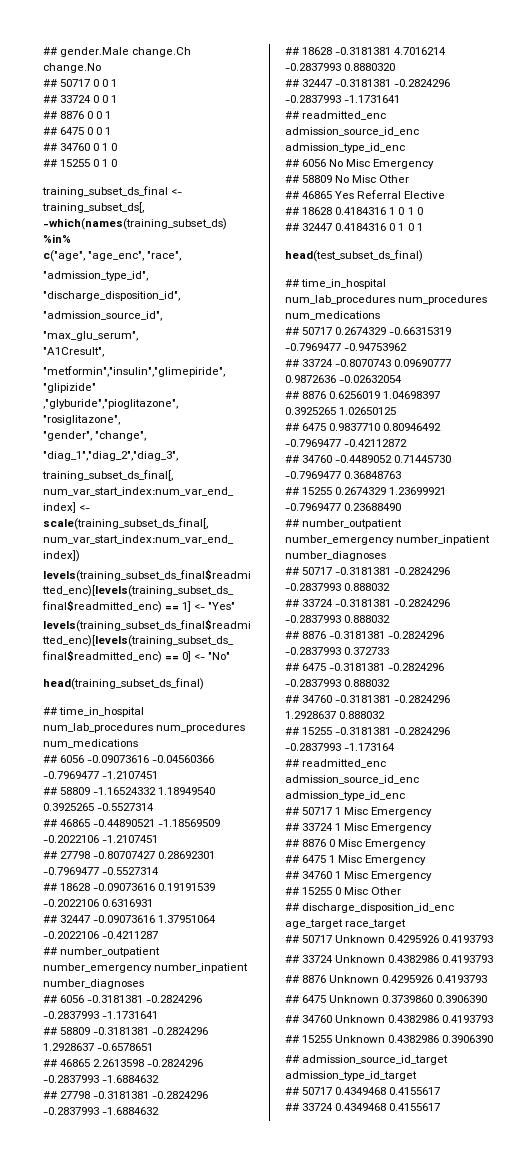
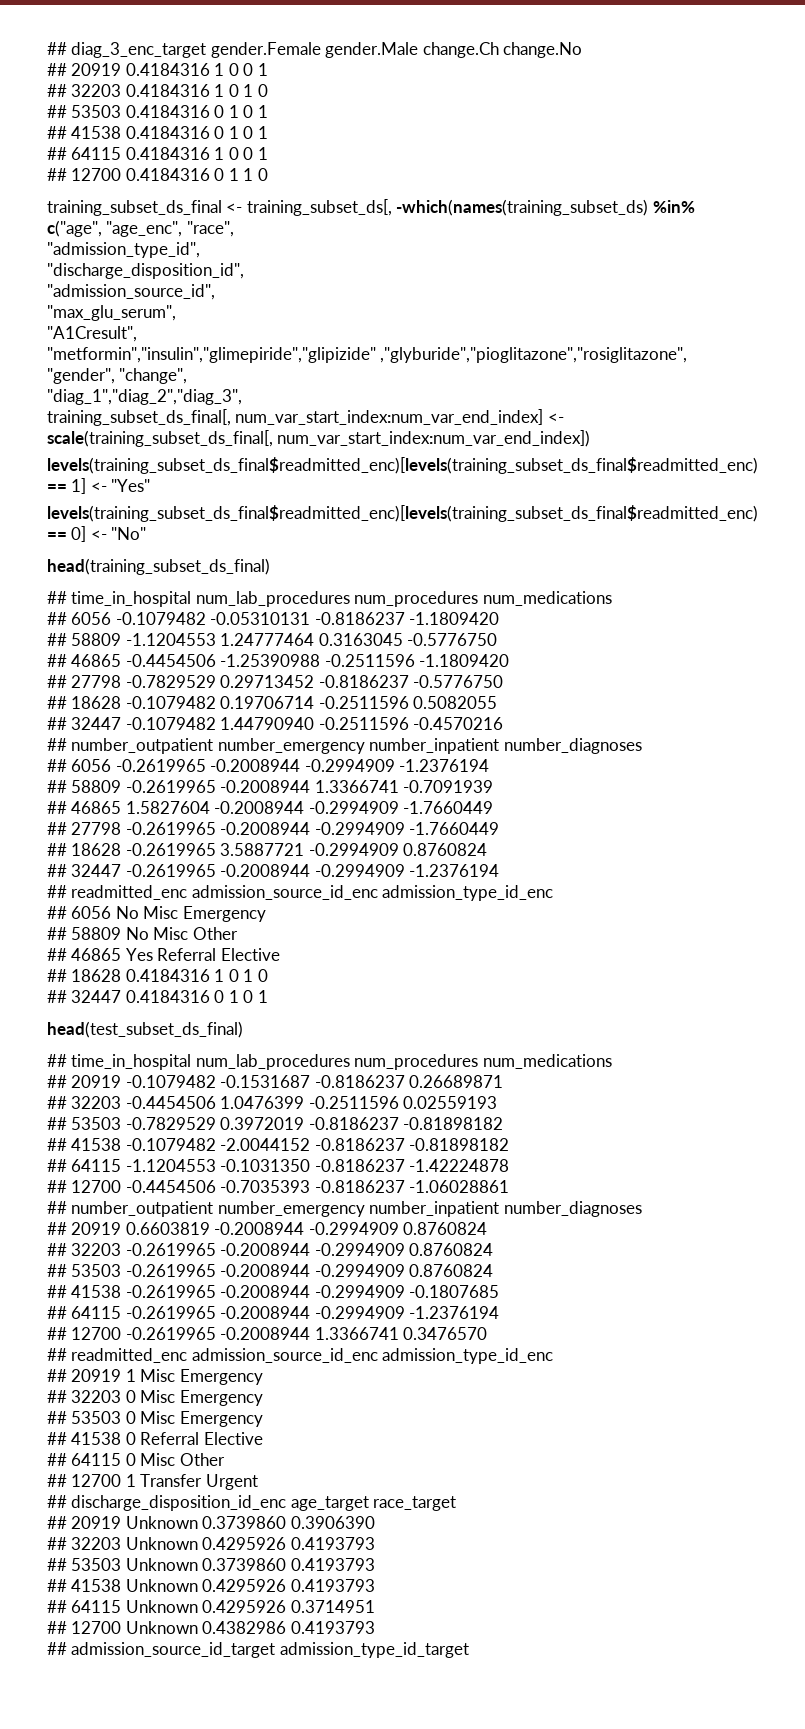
- ## gender.Male change.Ch change.No
+ ## diag_3_enc_target gender.Female gender.Male change.Ch change.No
- ## 50717 0 0 1
- ## 33724 0 0 1
- ## 8876 0 0 1
- ## 6475 0 0 1
- ## 34760 0 1 0
- ## 15255 0 1 0
+ ## 20919 0.4184316 1 0 0 1
+ ## 32203 0.4184316 1 0 1 0
+ ## 53503 0.4184316 0 1 0 1
+ ## 41538 0.4184316 0 1 0 1
+ ## 64115 0.4184316 1 0 0 1
+ ## 12700 0.4184316 0 1 1 0
- ## 6056 -0.09073616 -0.04560366 -0.7969477 -1.2107451
- ## 58809 -1.16524332 1.18949540 0.3925265 -0.5527314
- ## 46865 -0.44890521 -1.18569509 -0.2022106 -1.2107451
- ## 27798 -0.80707427 0.28692301 -0.7969477 -0.5527314
- ## 18628 -0.09073616 0.19191539 -0.2022106 0.6316931
- ## 32447 -0.09073616 1.37951064 -0.2022106 -0.4211287
+ ## 6056 -0.1079482 -0.05310131 -0.8186237 -1.1809420
+ ## 58809 -1.1204553 1.24777464 0.3163045 -0.5776750
+ ## 46865 -0.4454506 -1.25390988 -0.2511596 -1.1809420
+ ## 27798 -0.7829529 0.29713452 -0.8186237 -0.5776750
+ ## 18628 -0.1079482 0.19706714 -0.2511596 0.5082055
+ ## 32447 -0.1079482 1.44790940 -0.2511596 -0.4570216
- ## 6056 -0.3181381 -0.2824296 -0.2837993 -1.1731641
- ## 58809 -0.3181381 -0.2824296 1.2928637 -0.6578651
- ## 46865 2.2613598 -0.2824296 -0.2837993 -1.6884632
- ## 27798 -0.3181381 -0.2824296 -0.2837993 -1.6884632
- ## 18628 -0.3181381 4.7016214 -0.2837993 0.8880320
- ## 32447 -0.3181381 -0.2824296 -0.2837993 -1.1731641
+ ## 6056 -0.2619965 -0.2008944 -0.2994909 -1.2376194
+ ## 58809 -0.2619965 -0.2008944 1.3366741 -0.7091939
+ ## 46865 1.5827604 -0.2008944 -0.2994909 -1.7660449
+ ## 27798 -0.2619965 -0.2008944 -0.2994909 -1.7660449
+ ## 18628 -0.2619965 3.5887721 -0.2994909 0.8760824
+ ## 32447 -0.2619965 -0.2008944 -0.2994909 -1.2376194
- ## 50717 0.2674329 -0.66315319 -0.7969477 -0.94753962
- ## 33724 -0.8070743 0.09690777 0.9872636 -0.02632054
- ## 8876 0.6256019 1.04698397 0.3925265 1.02650125
- ## 6475 0.9837710 0.80946492 -0.7969477 -0.42112872
- ## 34760 -0.4489052 0.71445730 -0.7969477 0.36848763
- ## 15255 0.2674329 1.23699921 -0.7969477 0.23688490
+ ## 20919 -0.1079482 -0.1531687 -0.8186237 0.26689871
+ ## 32203 -0.4454506 1.0476399 -0.2511596 0.02559193
+ ## 53503 -0.7829529 0.3972019 -0.8186237 -0.81898182
+ ## 41538 -0.1079482 -2.0044152 -0.8186237 -0.81898182
+ ## 64115 -1.1204553 -0.1031350 -0.8186237 -1.42224878
+ ## 12700 -0.4454506 -0.7035393 -0.8186237 -1.06028861
  ## number_outpatient number_emergency number_inpatient number_diagnoses
- ## 50717 -0.3181381 -0.2824296 -0.2837993 0.888032
- ## 33724 -0.3181381 -0.2824296 -0.2837993 0.888032
- ## 8876 -0.3181381 -0.2824296 -0.2837993 0.372733
- ## 6475 -0.3181381 -0.2824296 -0.2837993 0.888032
- ## 34760 -0.3181381 -0.2824296 1.2928637 0.888032
- ## 15255 -0.3181381 -0.2824296 -0.2837993 -1.173164
+ ## 20919 0.6603819 -0.2008944 -0.2994909 0.8760824
+ ## 32203 -0.2619965 -0.2008944 -0.2994909 0.8760824
+ ## 53503 -0.2619965 -0.2008944 -0.2994909 0.8760824
+ ## 41538 -0.2619965 -0.2008944 -0.2994909 -0.1807685
+ ## 64115 -0.2619965 -0.2008944 -0.2994909 -1.2376194
+ ## 12700 -0.2619965 -0.2008944 1.3366741 0.3476570
  ## readmitted_enc admission_source_id_enc admission_type_id_enc
- ## 50717 1 Misc Emergency
- ## 33724 1 Misc Emergency
- ## 8876 0 Misc Emergency
- ## 6475 1 Misc Emergency
- ## 34760 1 Misc Emergency
- ## 15255 0 Misc Other
+ ## 20919 1 Misc Emergency
+ ## 32203 0 Misc Emergency
+ ## 53503 0 Misc Emergency
+ ## 41538 0 Referral Elective
+ ## 64115 0 Misc Other
+ ## 12700 1 Transfer Urgent
- ## 50717 Unknown 0.4295926 0.4193793
- ## 33724 Unknown 0.4382986 0.4193793
- ## 8876 Unknown 0.4295926 0.4193793
- ## 6475 Unknown 0.3739860 0.3906390
- ## 34760 Unknown 0.4382986 0.4193793
- ## 15255 Unknown 0.4382986 0.3906390
+ ## 20919 Unknown 0.3739860 0.3906390
+ ## 32203 Unknown 0.4295926 0.4193793
+ ## 53503 Unknown 0.3739860 0.4193793
+ ## 41538 Unknown 0.4295926 0.4193793
+ ## 64115 Unknown 0.4295926 0.3714951
+ ## 12700 Unknown 0.4382986 0.4193793
  ## admission_source_id_target admission_type_id_target
- ## 50717 0.4349468 0.4155617
- ## 33724 0.4349468 0.4155617

